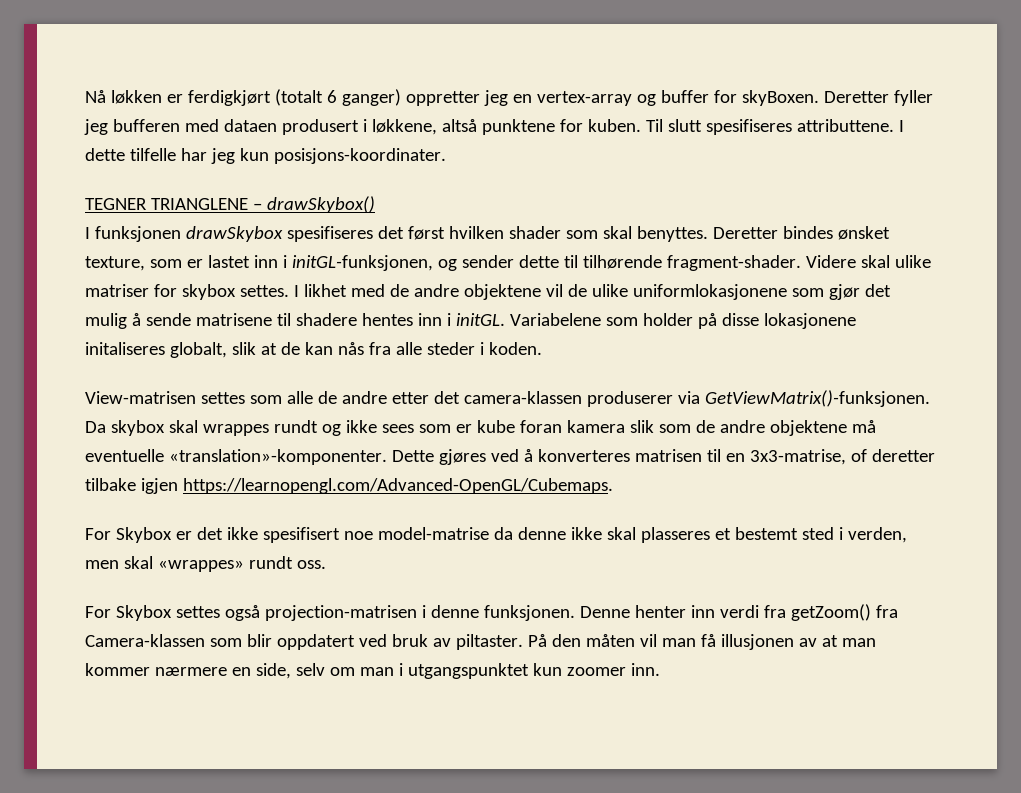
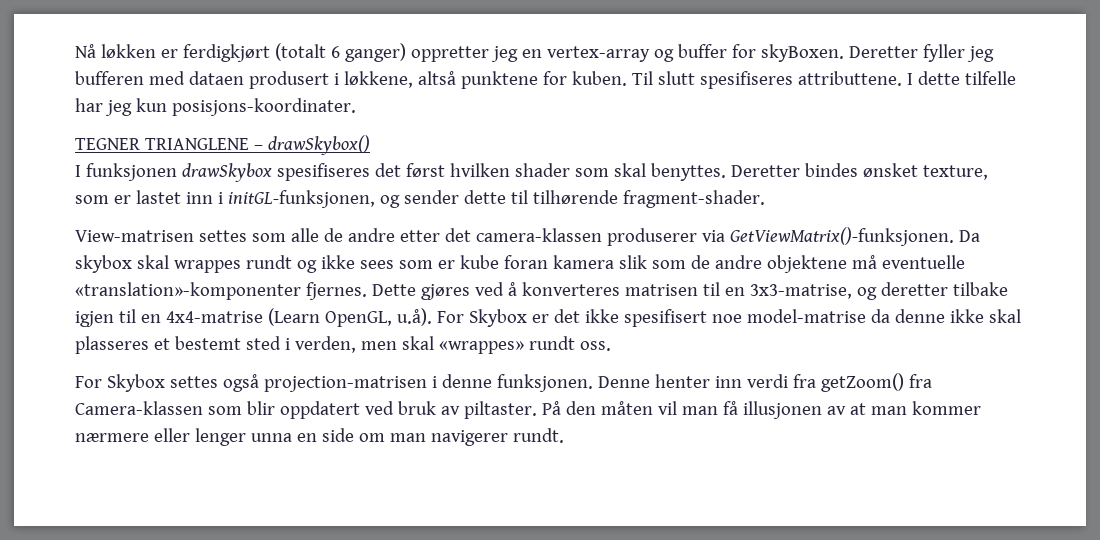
- Videre skal ulike matriser for skybox settes. I likhet med de andre objektene vil de ulike uniformlokasjonene som gjør det mulig å sende matrisene til shadere hentes inn i initGL. Variabelene som holder på disse lokasjonene initaliseres globalt, slik at de kan nås fra alle steder i koden.
- Da skybox skal wrappes rundt og ikke sees som er kube foran kamera slik som de andre objektene må eventuelle «translation»-komponenter.
+ Da skybox skal wrappes rundt og ikke sees som er kube foran kamera slik som de andre objektene må eventuelle «translation»-komponenter fjernes.
- Dette gjøres ved å konverteres matrisen til en 3x3-matrise, of deretter tilbake igjen https://learnopengl.com/Advanced-OpenGL/Cubemaps.
- For Skybox er det ikke spesifisert noe model-matrise da denne ikke skal plasseres et bestemt sted i verden, men skal «wrappes» rundt oss.
+ Dette gjøres ved å konverteres matrisen til en 3x3-matrise, og deretter tilbake igjen til en 4x4-matrise (Learn OpenGL, u.å). For Skybox er det ikke spesifisert noe model-matrise da denne ikke skal plasseres et bestemt sted i verden, men skal «wrappes» rundt oss.
- På den måten vil man få illusjonen av at man kommer nærmere en side, selv om man i utgangspunktet kun zoomer inn.
+ På den måten vil man få illusjonen av at man kommer nærmere eller lenger unna en side om man navigerer rundt.

